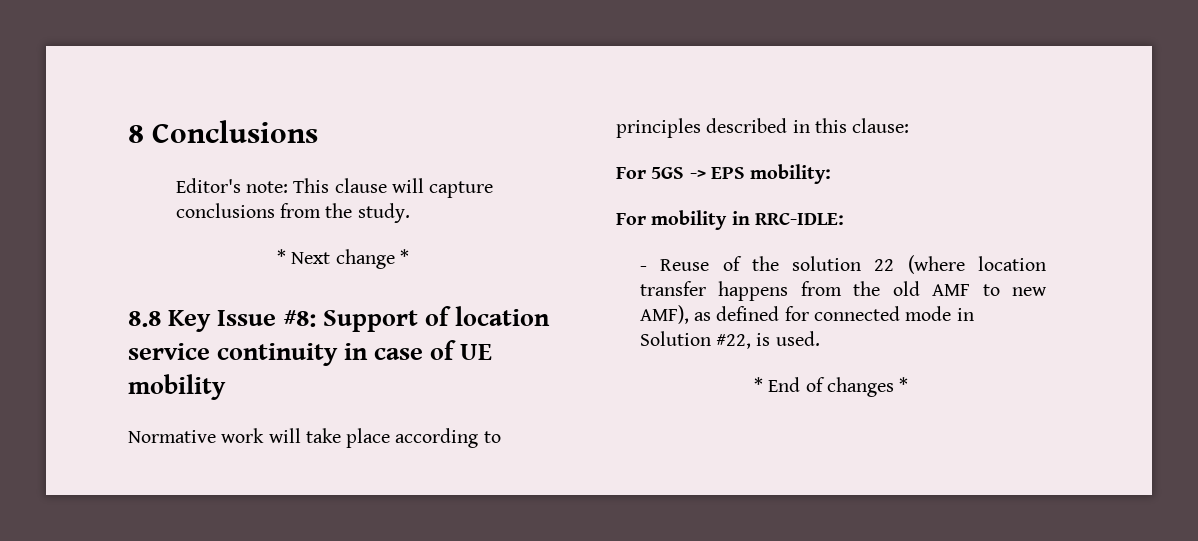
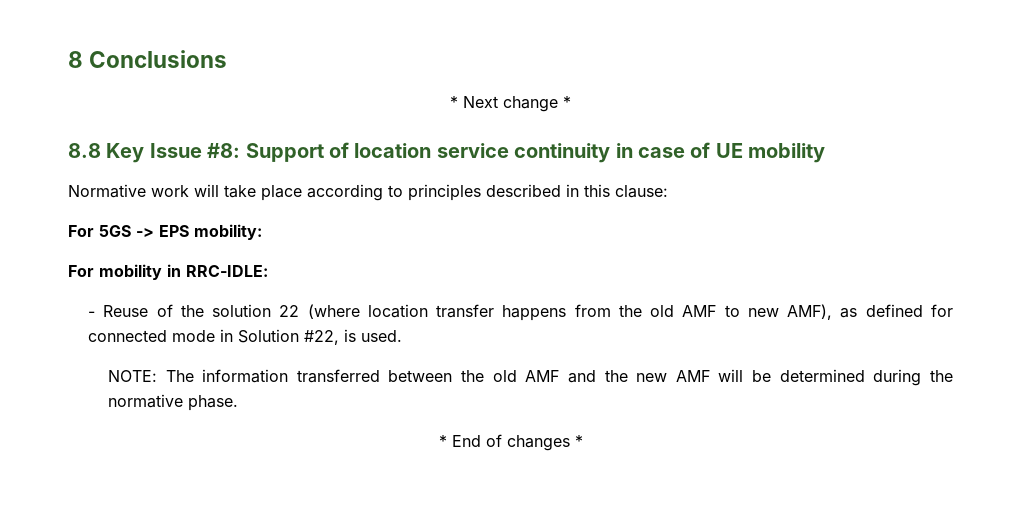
- Editor's note: This clause will capture conclusions from the study.
+ NOTE: The information transferred between the old AMF and the new AMF will be determined during the normative phase.

